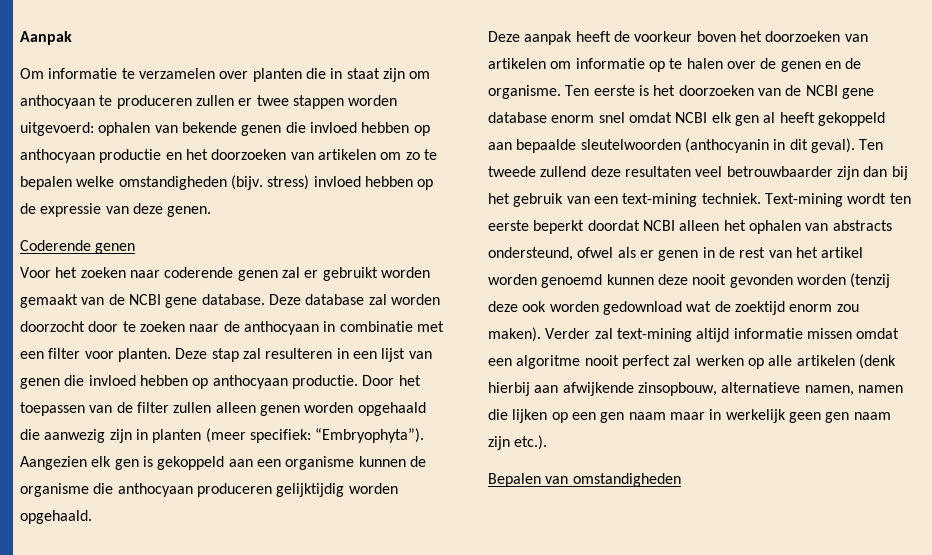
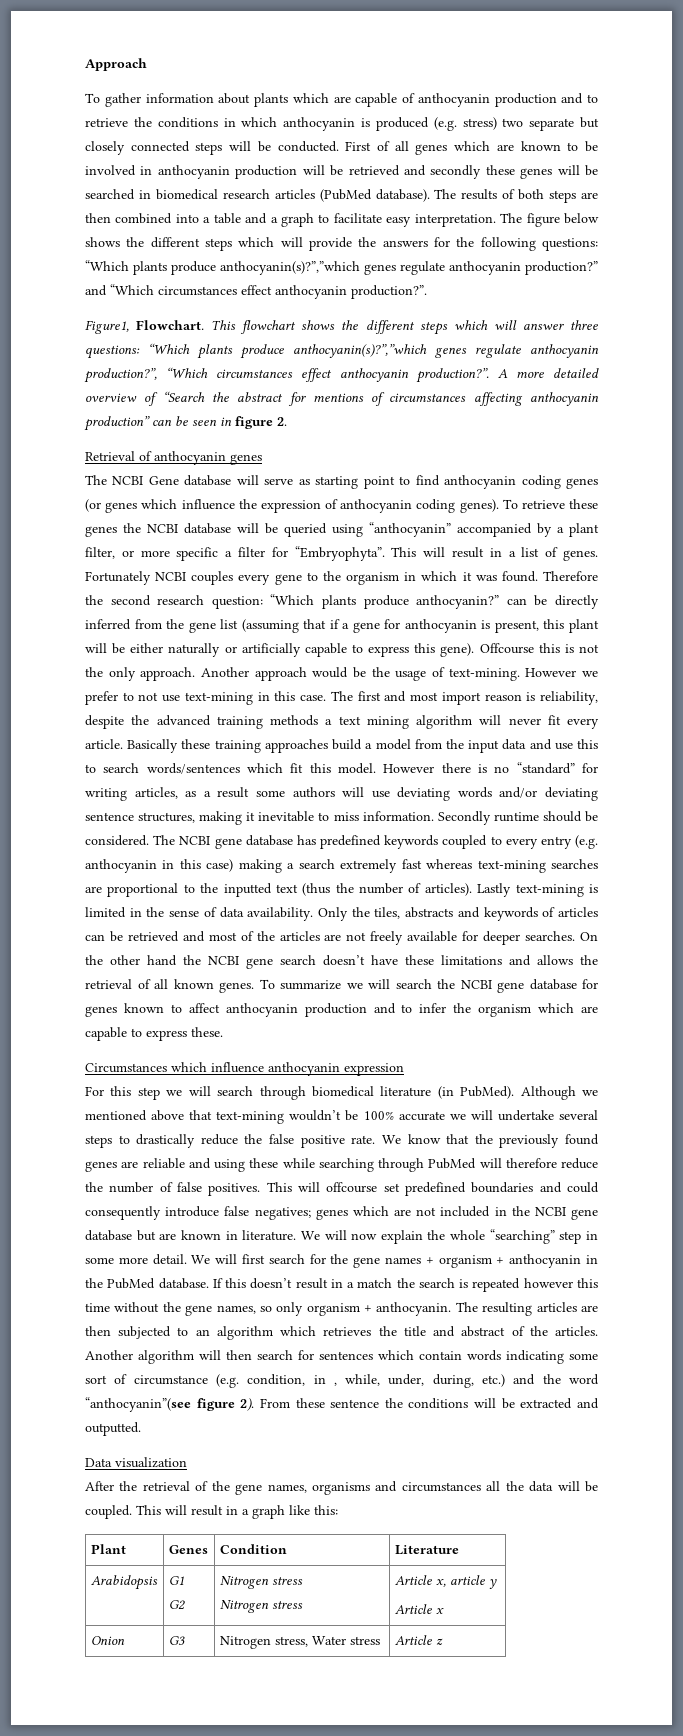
- Aanpak
- Om informatie te verzamelen over planten die in staat zijn om anthocyaan te produceren zullen er twee stappen worden uitgevoerd: ophalen van bekende genen die invloed hebben op anthocyaan productie en het doorzoeken van artikelen om zo te bepalen welke omstandigheden (bijv. stress) invloed hebben op de expressie van deze genen.
- Coderende genen
- Voor het zoeken naar coderende genen zal er gebruikt worden gemaakt van de NCBI gene database. Deze database zal worden doorzocht door te zoeken naar de anthocyaan in combinatie met een filter voor planten. Deze stap zal resulteren in een lijst van genen die invloed hebben op anthocyaan productie. Door het toepassen van de filter zullen alleen genen worden opgehaald die aanwezig zijn in planten (meer specifiek: “Embryophyta”). Aangezien elk gen is gekoppeld aan een organisme kunnen de organisme die anthocyaan produceren gelijktijdig worden opgehaald.
- Deze aanpak heeft de voorkeur boven het doorzoeken van artikelen om informatie op te halen over de genen en de organisme. Ten eerste is het doorzoeken van de NCBI gene database enorm snel omdat NCBI elk gen al heeft gekoppeld aan bepaalde sleutelwoorden (anthocyanin in dit geval). Ten tweede zullend deze resultaten veel betrouwbaarder zijn dan bij het gebruik van een text-mining techniek. Text-mining wordt ten eerste beperkt doordat NCBI alleen het ophalen van abstracts ondersteund, ofwel als er genen in de rest van het artikel worden genoemd kunnen deze nooit gevonden worden (tenzij deze ook worden gedownload wat de zoektijd enorm zou maken). Verder zal text-mining altijd informatie missen omdat een algoritme nooit perfect zal werken op alle artikelen (denk hierbij aan afwijkende zinsopbouw, alternatieve namen, namen die lijken op een gen naam maar in werkelijk geen gen naam zijn etc.).
- Bepalen van omstandigheden
+ Approach
+ To gather information about plants which are capable of anthocyanin production and to retrieve the conditions in which anthocyanin is produced (e.g. stress) two separate but closely connected steps will be conducted. First of all genes which are known to be involved in anthocyanin production will be retrieved and secondly these genes will be searched in biomedical research articles (PubMed database). The results of both steps are then combined into a table and a graph to facilitate easy interpretation. The figure below shows the different steps which will provide the answers for the following questions: “Which plants produce anthocyanin(s)?”,”which genes regulate anthocyanin production?” and “Which circumstances effect anthocyanin production?”.
+ Figure1, Flowchart. This flowchart shows the different steps which will answer three questions: “Which plants produce anthocyanin(s)?”,”which genes regulate anthocyanin production?”, “Which circumstances effect anthocyanin production?”. A more detailed overview of “Search the abstract for mentions of circumstances affecting anthocyanin production” can be seen in figure 2.
+ Retrieval of anthocyanin genes
+ The NCBI Gene database will serve as starting point to find anthocyanin coding genes (or genes which influence the expression of anthocyanin coding genes). To retrieve these genes the NCBI database will be queried using “anthocyanin” accompanied by a plant filter, or more specific a filter for “Embryophyta”. This will result in a list of genes. Fortunately NCBI couples every gene to the organism in which it was found. Therefore the second research question: “Which plants produce anthocyanin?” can be directly inferred from the gene list (assuming that if a gene for anthocyanin is present, this plant will be either naturally or artificially capable to express this gene). Offcourse this is not the only approach. Another approach would be the usage of text-mining. However we prefer to not use text-mining in this case. The first and most import reason is reliability, despite the advanced training methods a text mining algorithm will never fit every article. Basically these training approaches build a model from the input data and use this to search words/sentences which fit this model. However there is no “standard” for writing articles, as a result some authors will use deviating words and/or deviating sentence structures, making it inevitable to miss information. Secondly runtime should be considered. The NCBI gene database has predefined keywords coupled to every entry (e.g. anthocyanin in this case) making a search extremely fast whereas text-mining searches are proportional to the inputted text (thus the number of articles). Lastly text-mining is limited in the sense of data availability. Only the tiles, abstracts and keywords of articles can be retrieved and most of the articles are not freely available for deeper searches. On the other hand the NCBI gene search doesn’t have these limitations and allows the retrieval of all known genes. To summarize we will search the NCBI gene database for genes known to affect anthocyanin production and to infer the organism which are capable to express these.
+ Circumstances which influence anthocyanin expression
+ For this step we will search through biomedical literature (in PubMed). Although we mentioned above that text-mining wouldn’t be 100% accurate we will undertake several steps to drastically reduce the false positive rate. We know that the previously found genes are reliable and using these while searching through PubMed will therefore reduce the number of false positives. This will offcourse set predefined boundaries and could consequently introduce false negatives; genes which are not included in the NCBI gene database but are known in literature. We will now explain the whole “searching” step in some more detail. We will first search for the gene names + organism + anthocyanin in the PubMed database. If this doesn’t result in a match the search is repeated however this time without the gene names, so only organism + anthocyanin. The resulting articles are then subjected to an algorithm which retrieves the title and abstract of the articles. Another algorithm will then search for sentences which contain words indicating some sort of circumstance (e.g. condition, in , while, under, during, etc.) and the word “anthocyanin”(see figure 2). From these sentence the conditions will be extracted and outputted.
+ Data visualization
+ After the retrieval of the gene names, organisms and circumstances all the data will be coupled. This will result in a graph like this:
+ Plant | Genes | Condition | Literature
+ Arabidopsis | G1
+ G2 | Nitrogen stress
+ Nitrogen stress | Article x, article y
+ Article x
+ Onion | G3 | Nitrogen stress, Water stress | Article z

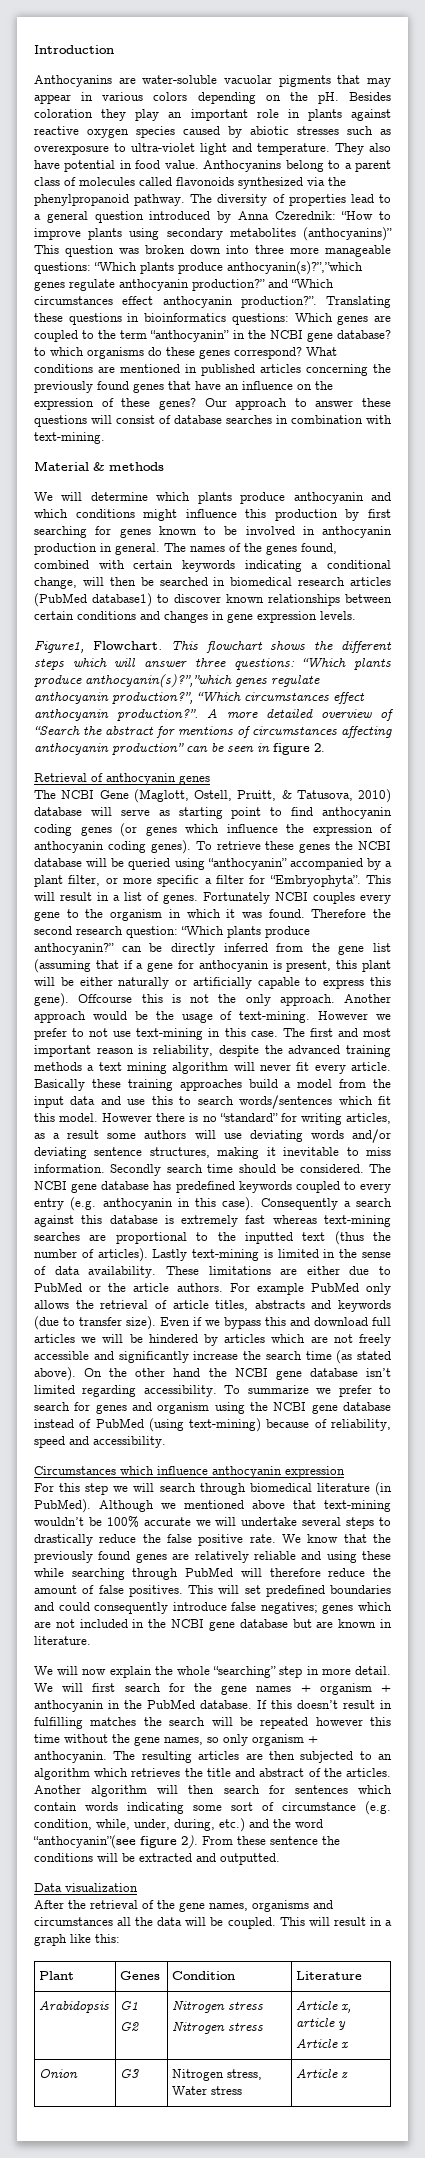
- Approach
- To gather information about plants which are capable of anthocyanin production and to retrieve the conditions in which anthocyanin is produced (e.g. stress) two separate but closely connected steps will be conducted. First of all genes which are known to be involved in anthocyanin production will be retrieved and secondly these genes will be searched in biomedical research articles (PubMed database). The results of both steps are then combined into a table and a graph to facilitate easy interpretation. The figure below shows the different steps which will provide the answers for the following questions: “Which plants produce anthocyanin(s)?”,”which genes regulate anthocyanin production?” and “Which circumstances effect anthocyanin production?”.
+ Introduction
+ Anthocyanins are water-soluble vacuolar pigments that may appear in various colors depending on the pH. Besides coloration they play an important role in plants against reactive oxygen species caused by abiotic stresses such as overexposure to ultra-violet light and temperature. They also have potential in food value. Anthocyanins belong to a parent class of molecules called flavonoids synthesized via the phenylpropanoid pathway. The diversity of properties lead to a general question introduced by Anna Czerednik: “How to improve plants using secondary metabolites (anthocyanins)” This question was broken down into three more manageable questions: “Which plants produce anthocyanin(s)?”,”which genes regulate anthocyanin production?” and “Which circumstances effect anthocyanin production?”. Translating these questions in bioinformatics questions: Which genes are coupled to the term “anthocyanin” in the NCBI gene database? to which organisms do these genes correspond? What conditions are mentioned in published articles concerning the previously found genes that have an influence on the expression of these genes? Our approach to answer these questions will consist of database searches in combination with text-mining.
+ Material & methods
+ We will determine which plants produce anthocyanin and which conditions might influence this production by first searching for genes known to be involved in anthocyanin production in general. The names of the genes found, combined with certain keywords indicating a conditional change, will then be searched in biomedical research articles (PubMed database1) to discover known relationships between certain conditions and changes in gene expression levels.
- The NCBI Gene database will serve as starting point to find anthocyanin coding genes (or genes which influence the expression of anthocyanin coding genes).
+ The NCBI Gene (Maglott, Ostell, Pruitt, & Tatusova, 2010) database will serve as starting point to find anthocyanin coding genes (or genes which influence the expression of anthocyanin coding genes).
- The first and most import reason is reliability, despite the advanced training methods a text mining algorithm will never fit every article.
+ The first and most important reason is reliability, despite the advanced training methods a text mining algorithm will never fit every article.
- Secondly runtime should be considered.
+ Secondly search time should be considered.
- The NCBI gene database has predefined keywords coupled to every entry (e.g. anthocyanin in this case) making a search extremely fast whereas text-mining searches are proportional to the inputted text (thus the number of articles).
+ The NCBI gene database has predefined keywords coupled to every entry (e.g. anthocyanin in this case). Consequently a search against this database is extremely fast whereas text-mining searches are proportional to the inputted text (thus the number of articles).
- Only the tiles, abstracts and keywords of articles can be retrieved and most of the articles are not freely available for deeper searches.
+ These limitations are either due to PubMed or the article authors. For example PubMed only allows the retrieval of article titles, abstracts and keywords (due to transfer size). Even if we bypass this and download full articles we will be hindered by articles which are not freely accessible and significantly increase the search time (as stated above).
- On the other hand the NCBI gene search doesn’t have these limitations and allows the retrieval of all known genes. To summarize we will search the NCBI gene database for genes known to affect anthocyanin production and to infer the organism which are capable to express these.
+ On the other hand the NCBI gene database isn’t limited regarding accessibility. To summarize we prefer to search for genes and organism using the NCBI gene database instead of PubMed (using text-mining) because of reliability, speed and accessibility.
- We know that the previously found genes are reliable and using these while searching through PubMed will therefore reduce the number of false positives.
+ We know that the previously found genes are relatively reliable and using these while searching through PubMed will therefore reduce the amount of false positives.
- This will offcourse set predefined boundaries and could consequently introduce false negatives; genes which are not included in the NCBI gene database but are known in literature. We will now explain the whole “searching” step in some more detail.
+ This will set predefined boundaries and could consequently introduce false negatives; genes which are not included in the NCBI gene database but are known in literature.
+ We will now explain the whole “searching” step in more detail.
- If this doesn’t result in a match the search is repeated however this time without the gene names, so only organism + anthocyanin.
+ If this doesn’t result in fulfilling matches the search will be repeated however this time without the gene names, so only organism + anthocyanin.
- Another algorithm will then search for sentences which contain words indicating some sort of circumstance (e.g. condition, in , while, under, during, etc.) and the word “anthocyanin”(see figure 2).
+ Another algorithm will then search for sentences which contain words indicating some sort of circumstance (e.g. condition, while, under, during, etc.) and the word “anthocyanin”(see figure 2).

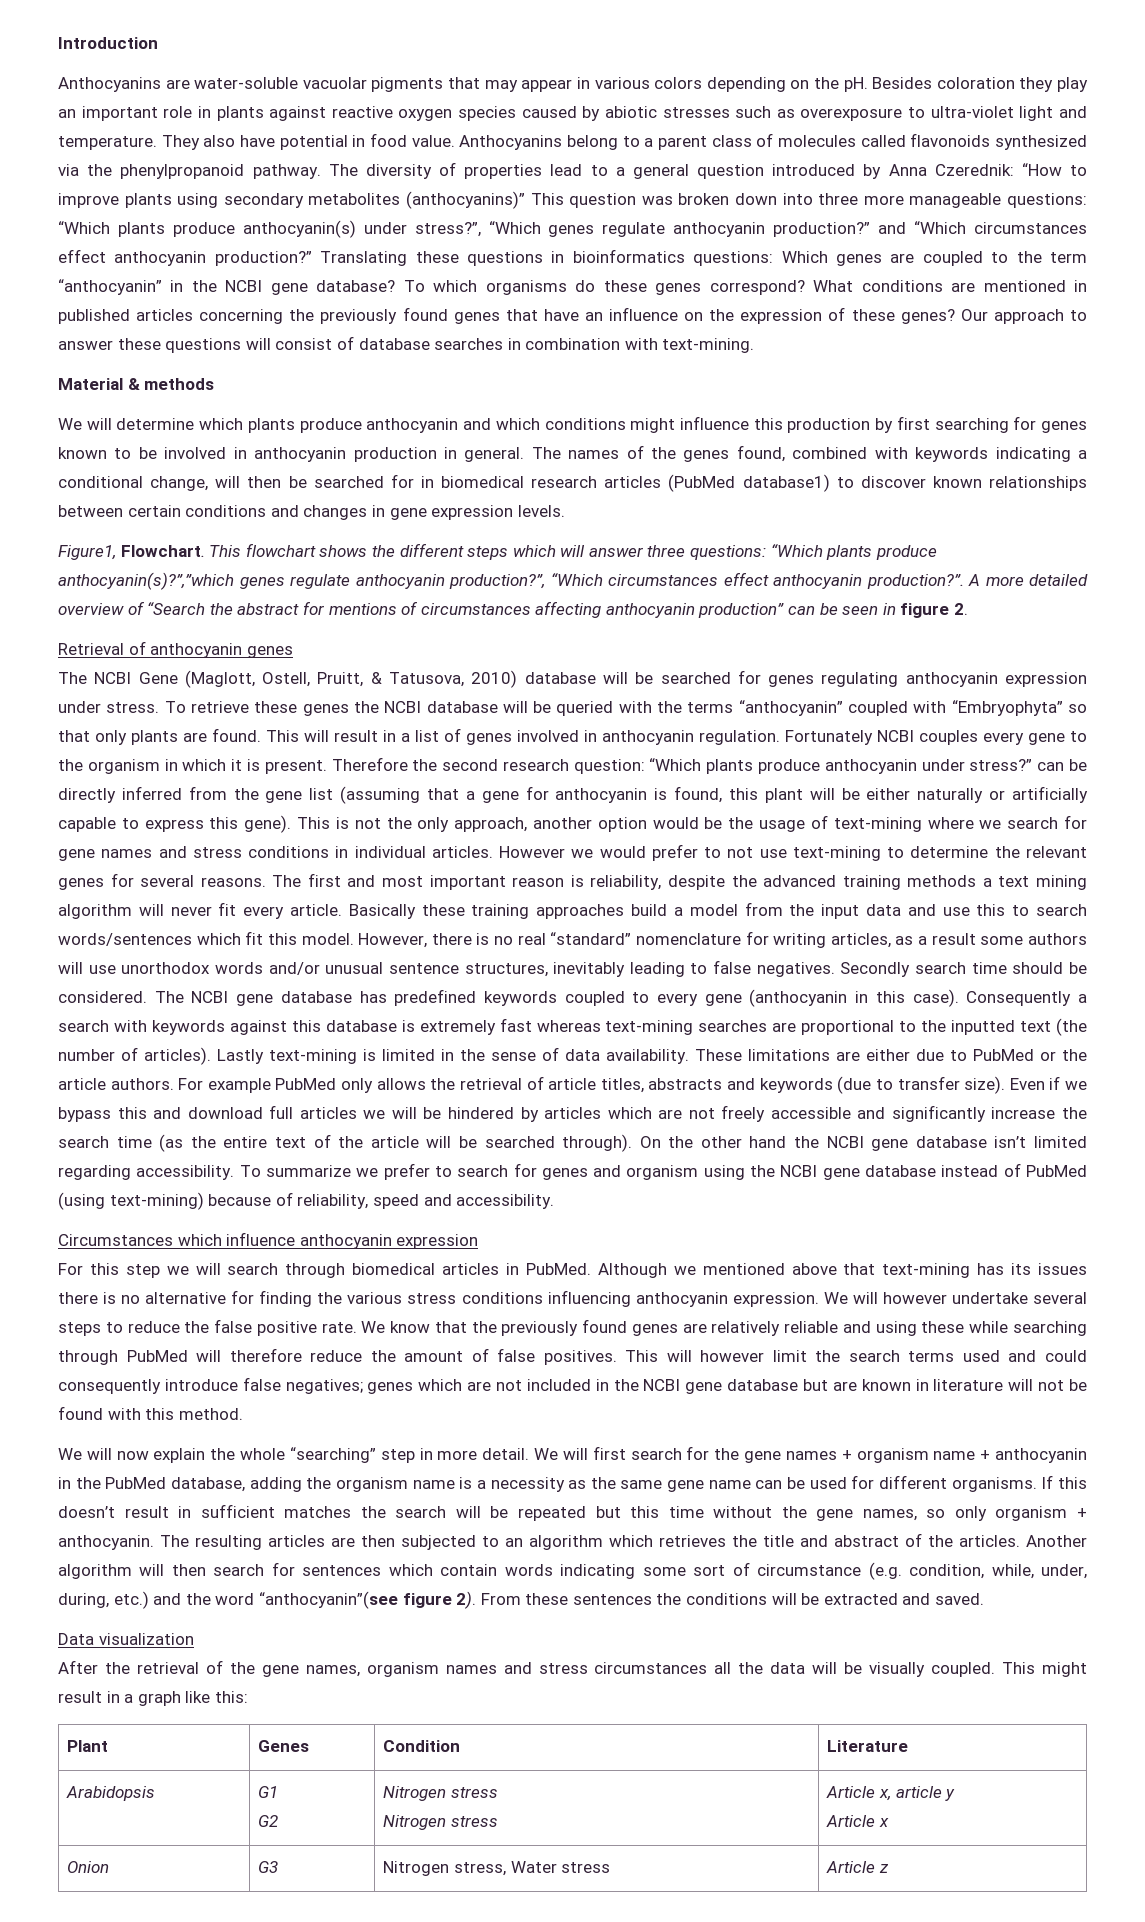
- The diversity of properties lead to a general question introduced by Anna Czerednik: “How to improve plants using secondary metabolites (anthocyanins)” This question was broken down into three more manageable questions: “Which plants produce anthocyanin(s)?”,”which genes regulate anthocyanin production?” and “Which circumstances effect anthocyanin production?”.
+ The diversity of properties lead to a general question introduced by Anna Czerednik: “How to improve plants using secondary metabolites (anthocyanins)” This question was broken down into three more manageable questions: “Which plants produce anthocyanin(s) under stress?”, “Which genes regulate anthocyanin production?” and “Which circumstances effect anthocyanin production?”
- Translating these questions in bioinformatics questions: Which genes are coupled to the term “anthocyanin” in the NCBI gene database? to which organisms do these genes correspond?
+ Translating these questions in bioinformatics questions: Which genes are coupled to the term “anthocyanin” in the NCBI gene database? To which organisms do these genes correspond?
- The names of the genes found, combined with certain keywords indicating a conditional change, will then be searched in biomedical research articles (PubMed database1) to discover known relationships between certain conditions and changes in gene expression levels.
+ The names of the genes found, combined with keywords indicating a conditional change, will then be searched for in biomedical research articles (PubMed database1) to discover known relationships between certain conditions and changes in gene expression levels.
- The NCBI Gene (Maglott, Ostell, Pruitt, & Tatusova, 2010) database will serve as starting point to find anthocyanin coding genes (or genes which influence the expression of anthocyanin coding genes).
+ The NCBI Gene (Maglott, Ostell, Pruitt, & Tatusova, 2010) database will be searched for genes regulating anthocyanin expression under stress.
- To retrieve these genes the NCBI database will be queried using “anthocyanin” accompanied by a plant filter, or more specific a filter for “Embryophyta”.
+ To retrieve these genes the NCBI database will be queried with the terms “anthocyanin” coupled with “Embryophyta” so that only plants are found.
- This will result in a list of genes.
+ This will result in a list of genes involved in anthocyanin regulation.
- Fortunately NCBI couples every gene to the organism in which it was found.
+ Fortunately NCBI couples every gene to the organism in which it is present.
- Therefore the second research question: “Which plants produce anthocyanin?” can be directly inferred from the gene list (assuming that if a gene for anthocyanin is present, this plant will be either naturally or artificially capable to express this gene).
+ Therefore the second research question: “Which plants produce anthocyanin under stress?” can be directly inferred from the gene list (assuming that a gene for anthocyanin is found, this plant will be either naturally or artificially capable to express this gene).
- Offcourse this is not the only approach. Another approach would be the usage of text-mining.
+ This is not the only approach, another option would be the usage of text-mining where we search for gene names and stress conditions in individual articles.
- However we prefer to not use text-mining in this case.
+ However we would prefer to not use text-mining to determine the relevant genes for several reasons.
- However there is no “standard” for writing articles, as a result some authors will use deviating words and/or deviating sentence structures, making it inevitable to miss information.
+ However, there is no real “standard” nomenclature for writing articles, as a result some authors will use unorthodox words and/or unusual sentence structures, inevitably leading to false negatives.
- The NCBI gene database has predefined keywords coupled to every entry (e.g. anthocyanin in this case).
+ The NCBI gene database has predefined keywords coupled to every gene (anthocyanin in this case).
- Consequently a search against this database is extremely fast whereas text-mining searches are proportional to the inputted text (thus the number of articles).
+ Consequently a search with keywords against this database is extremely fast whereas text-mining searches are proportional to the inputted text (the number of articles).
- Even if we bypass this and download full articles we will be hindered by articles which are not freely accessible and significantly increase the search time (as stated above).
+ Even if we bypass this and download full articles we will be hindered by articles which are not freely accessible and significantly increase the search time (as the entire text of the article will be searched through).
- For this step we will search through biomedical literature (in PubMed).
+ For this step we will search through biomedical articles in PubMed.
- Although we mentioned above that text-mining wouldn’t be 100% accurate we will undertake several steps to drastically reduce the false positive rate.
+ Although we mentioned above that text-mining has its issues there is no alternative for finding the various stress conditions influencing anthocyanin expression. We will however undertake several steps to reduce the false positive rate.
- This will set predefined boundaries and could consequently introduce false negatives; genes which are not included in the NCBI gene database but are known in literature.
+ This will however limit the search terms used and could consequently introduce false negatives; genes which are not included in the NCBI gene database but are known in literature will not be found with this method.
- We will first search for the gene names + organism + anthocyanin in the PubMed database.
+ We will first search for the gene names + organism name + anthocyanin in the PubMed database, adding the organism name is a necessity as the same gene name can be used for different organisms.
- If this doesn’t result in fulfilling matches the search will be repeated however this time without the gene names, so only organism + anthocyanin.
+ If this doesn’t result in sufficient matches the search will be repeated but this time without the gene names, so only organism + anthocyanin.
- From these sentence the conditions will be extracted and outputted.
+ From these sentences the conditions will be extracted and saved.
- After the retrieval of the gene names, organisms and circumstances all the data will be coupled.
+ After the retrieval of the gene names, organism names and stress circumstances all the data will be visually coupled.
- This will result in a graph like this:
+ This might result in a graph like this:

